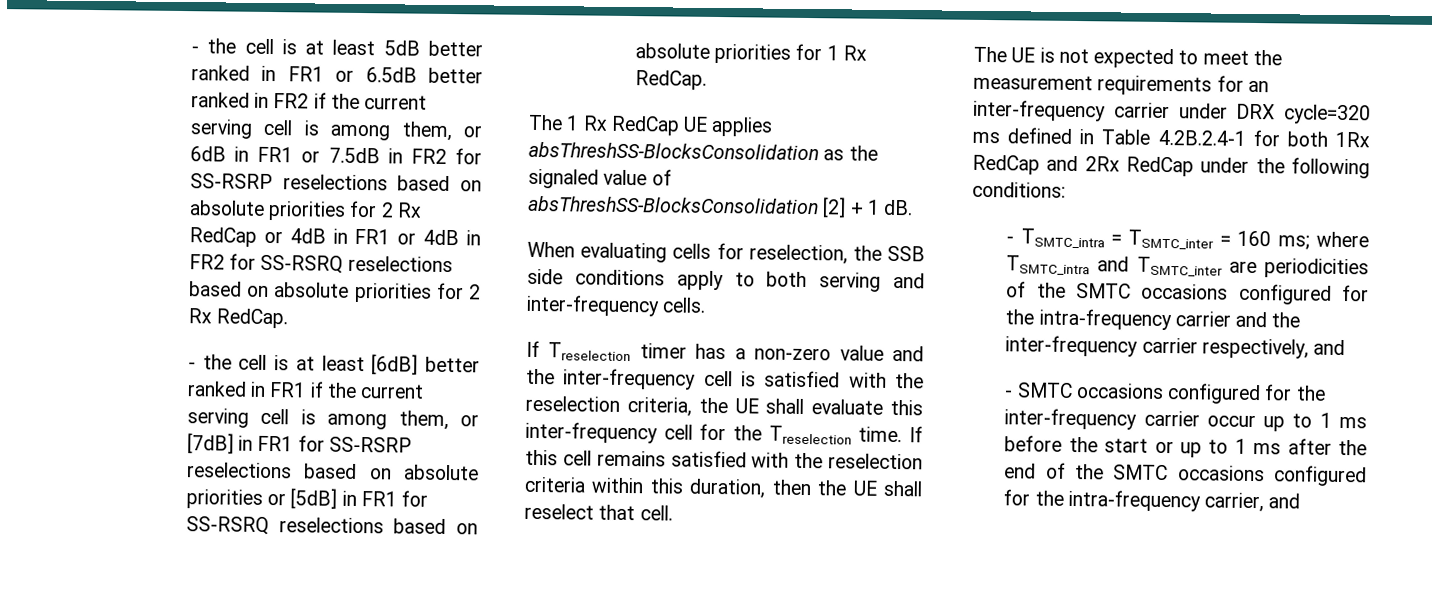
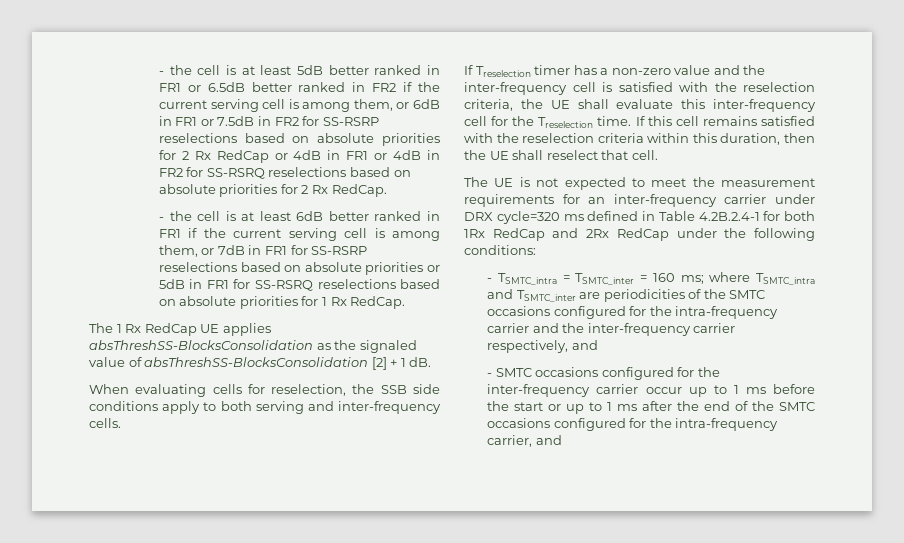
- - the cell is at least [6dB] better ranked in FR1 if the current serving cell is among them, or [7dB] in FR1 for SS-RSRP reselections based on absolute priorities or [5dB] in FR1 for SS-RSRQ reselections based on absolute priorities for 1 Rx RedCap.
+ - the cell is at least 6dB better ranked in FR1 if the current serving cell is among them, or 7dB in FR1 for SS-RSRP reselections based on absolute priorities or 5dB in FR1 for SS-RSRQ reselections based on absolute priorities for 1 Rx RedCap.

